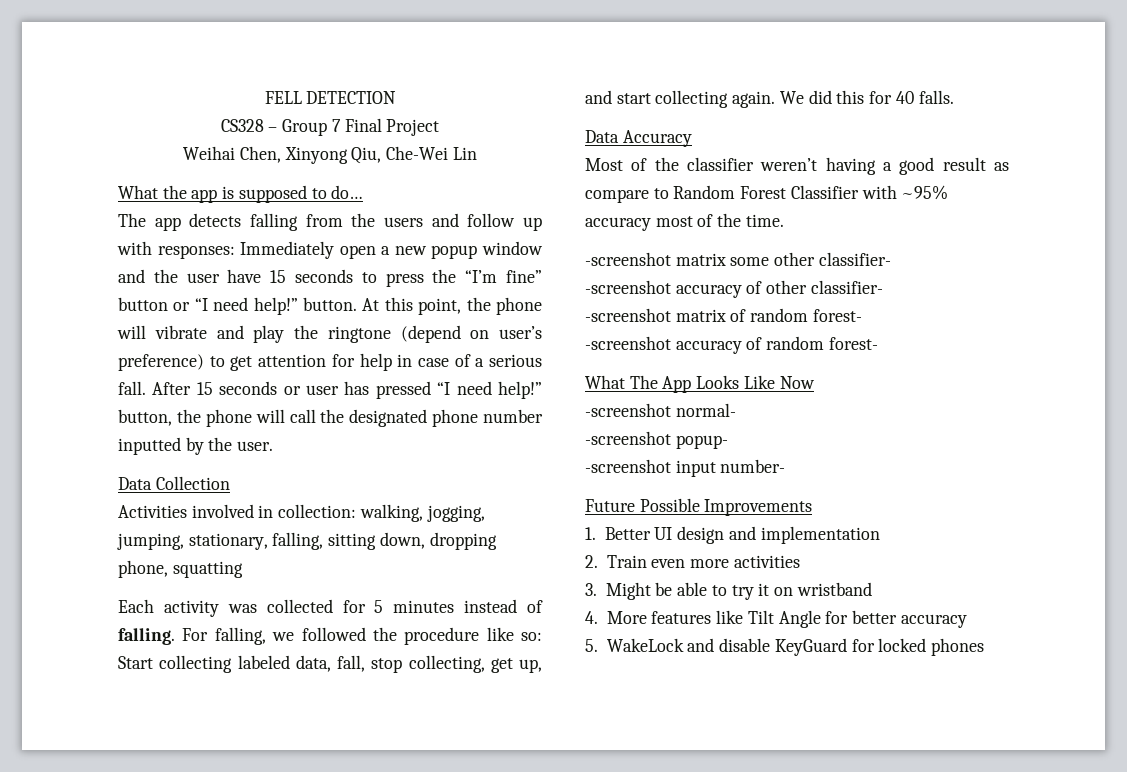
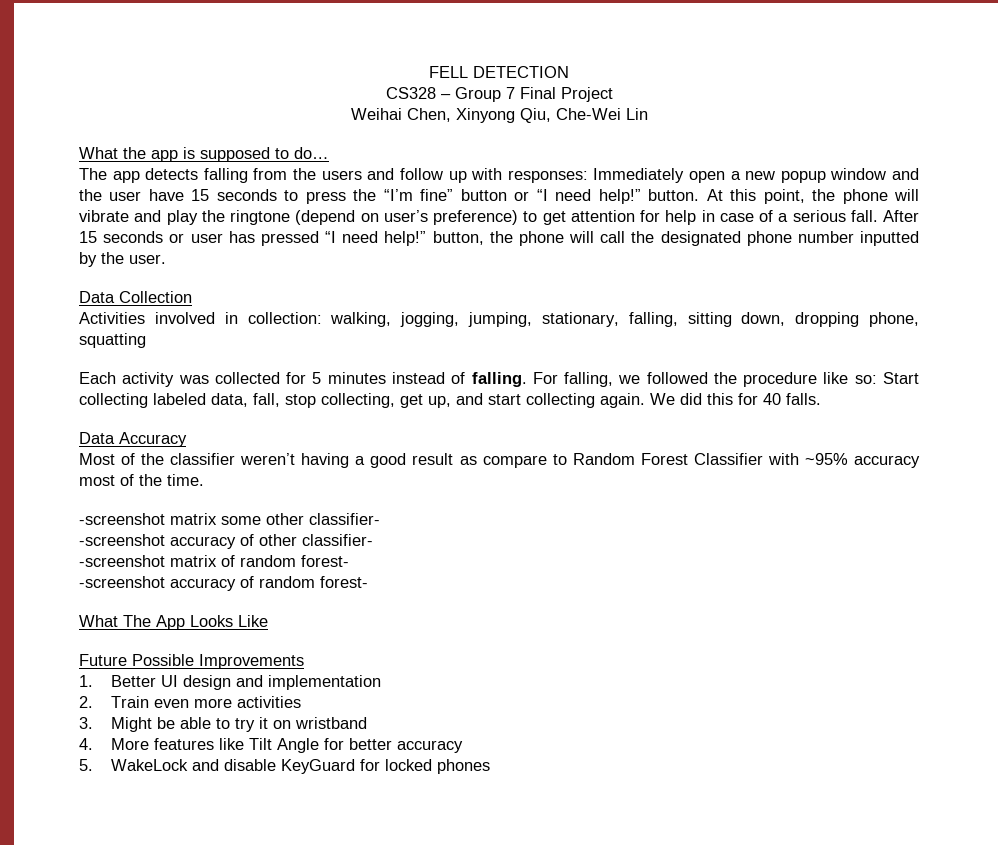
- What The App Looks Like Now
- -screenshot normal-
- -screenshot popup-
- -screenshot input number-
+ What The App Looks Like

